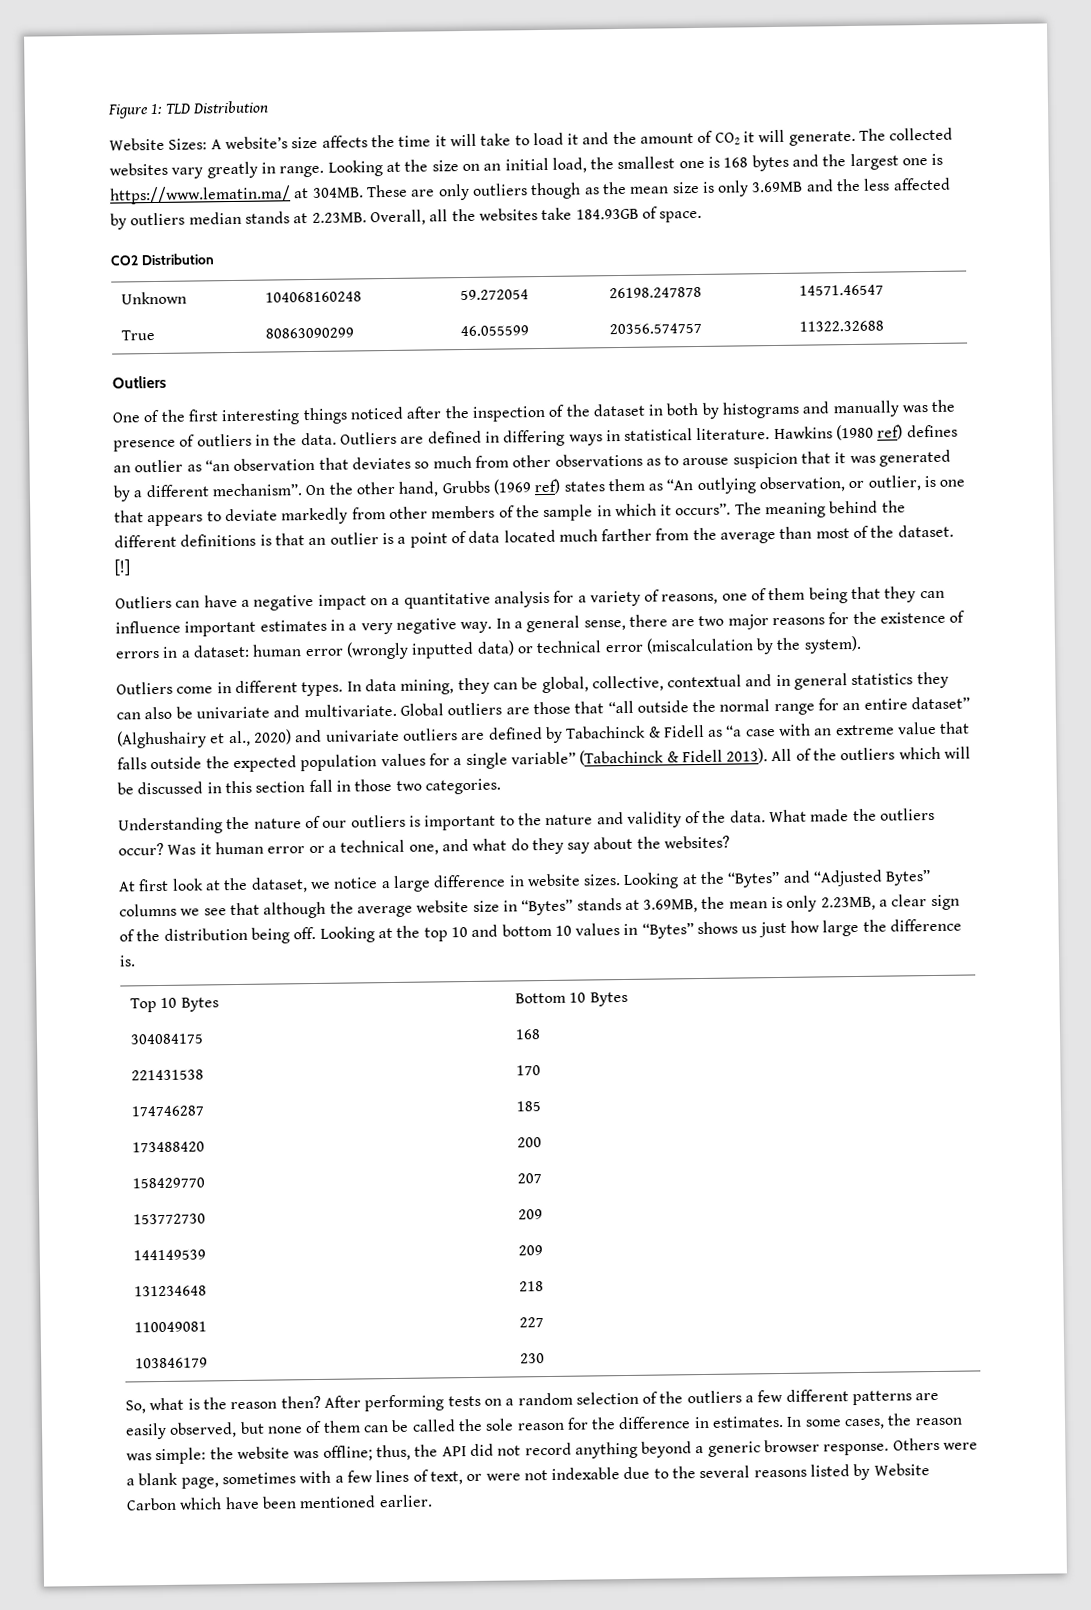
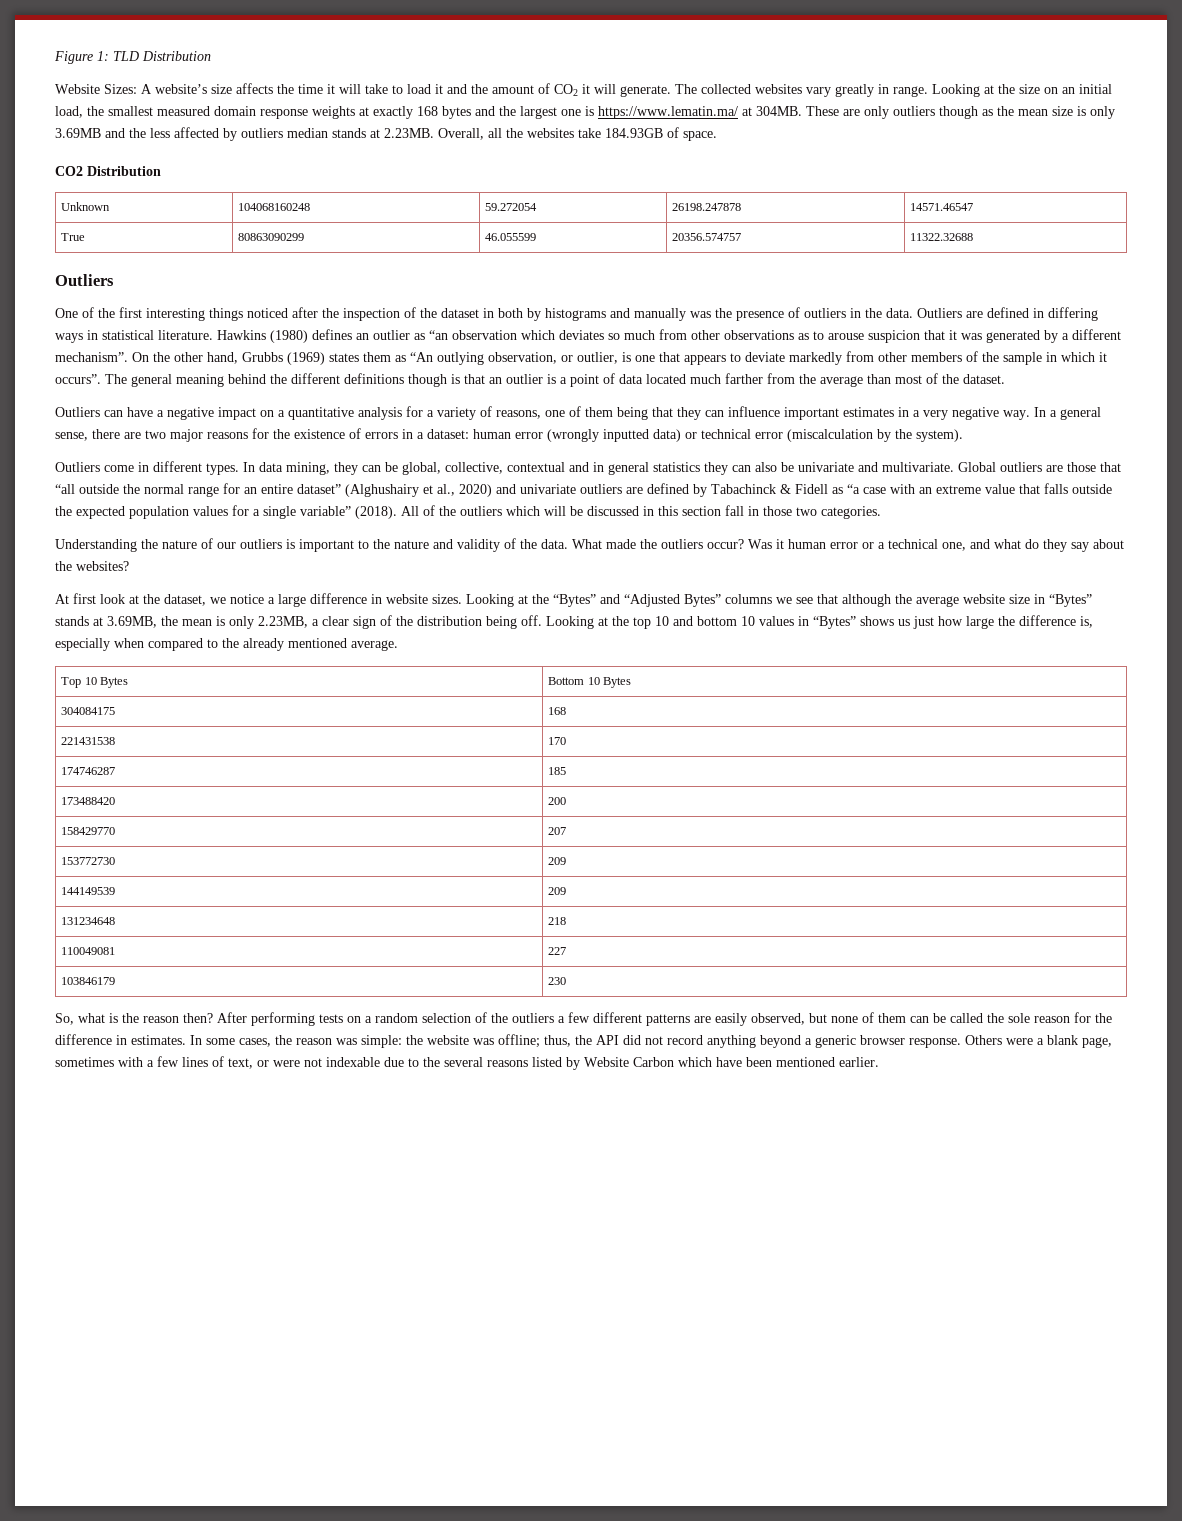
- Looking at the size on an initial load, the smallest one is 168 bytes and the largest one is https://www.lematin.ma/ at 304MB.
+ Looking at the size on an initial load, the smallest measured domain response weights at exactly 168 bytes and the largest one is https://www.lematin.ma/ at 304MB.
- Hawkins (1980 ref) defines an outlier as “an observation that deviates so much from other observations as to arouse suspicion that it was generated by a different mechanism”.
+ Hawkins (1980) defines an outlier as “an observation which deviates so much from other observations as to arouse suspicion that it was generated by a different mechanism”.
- On the other hand, Grubbs (1969 ref) states them as “An outlying observation, or outlier, is one that appears to deviate markedly from other members of the sample in which it occurs”.
+ On the other hand, Grubbs (1969) states them as “An outlying observation, or outlier, is one that appears to deviate markedly from other members of the sample in which it occurs”.
- The meaning behind the different definitions is that an outlier is a point of data located much farther from the average than most of the dataset. [!]
+ The general meaning behind the different definitions though is that an outlier is a point of data located much farther from the average than most of the dataset.
- Global outliers are those that “all outside the normal range for an entire dataset” (Alghushairy et al., 2020) and univariate outliers are defined by Tabachinck & Fidell as “a case with an extreme value that falls outside the expected population values for a single variable” (Tabachinck & Fidell 2013).
+ Global outliers are those that “all outside the normal range for an entire dataset” (Alghushairy et al., 2020) and univariate outliers are defined by Tabachinck & Fidell as “a case with an extreme value that falls outside the expected population values for a single variable” (2018).
- Looking at the top 10 and bottom 10 values in “Bytes” shows us just how large the difference is.
+ Looking at the top 10 and bottom 10 values in “Bytes” shows us just how large the difference is, especially when compared to the already mentioned average.

